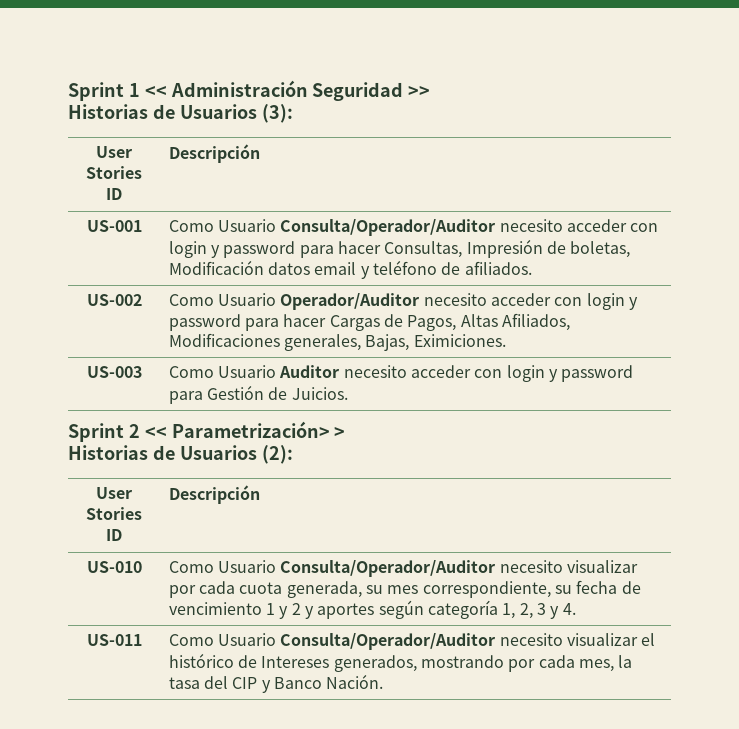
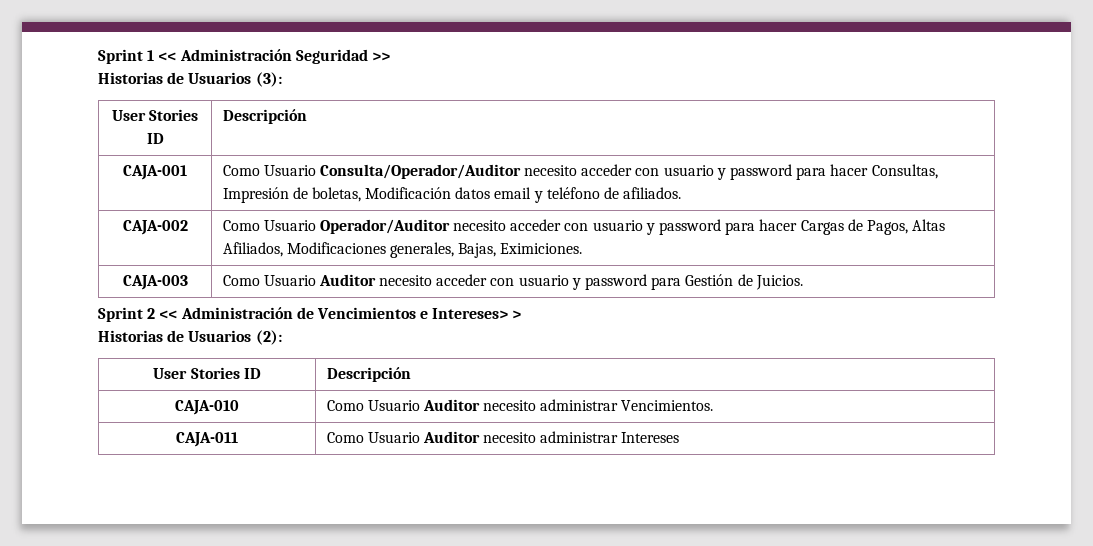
- US-001 | Como Usuario Consulta/Operador/Auditor necesito acceder con login y password para hacer Consultas, Impresión de boletas, Modificación datos email y teléfono de afiliados.
+ CAJA-001 | Como Usuario Consulta/Operador/Auditor necesito acceder con usuario y password para hacer Consultas, Impresión de boletas, Modificación datos email y teléfono de afiliados.
- US-002 | Como Usuario Operador/Auditor necesito acceder con login y password para hacer Cargas de Pagos, Altas Afiliados, Modificaciones generales, Bajas, Eximiciones.
+ CAJA-002 | Como Usuario Operador/Auditor necesito acceder con usuario y password para hacer Cargas de Pagos, Altas Afiliados, Modificaciones generales, Bajas, Eximiciones.
- US-003 | Como Usuario Auditor necesito acceder con login y password para Gestión de Juicios.
+ CAJA-003 | Como Usuario Auditor necesito acceder con usuario y password para Gestión de Juicios.
- Sprint 2 << Parametrización> >
+ Sprint 2 << Administración de Vencimientos e Intereses> >
- US-010 | Como Usuario Consulta/Operador/Auditor necesito visualizar por cada cuota generada, su mes correspondiente, su fecha de vencimiento 1 y 2 y aportes según categoría 1, 2, 3 y 4.
- US-011 | Como Usuario Consulta/Operador/Auditor necesito visualizar el histórico de Intereses generados, mostrando por cada mes, la tasa del CIP y Banco Nación.
+ CAJA-010 | Como Usuario Auditor necesito administrar Vencimientos.
+ CAJA-011 | Como Usuario Auditor necesito administrar Intereses

